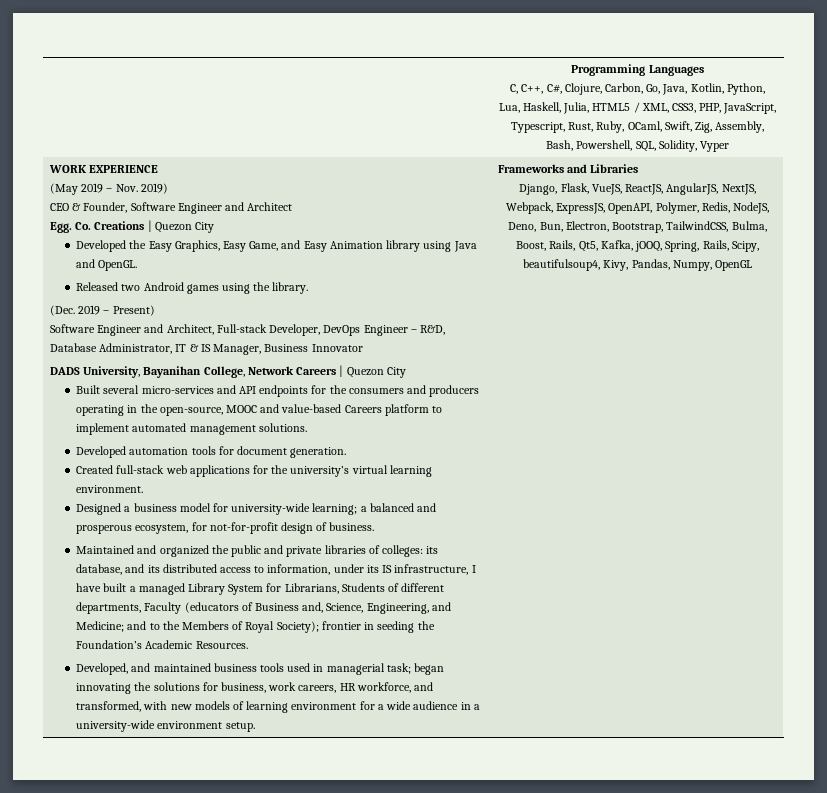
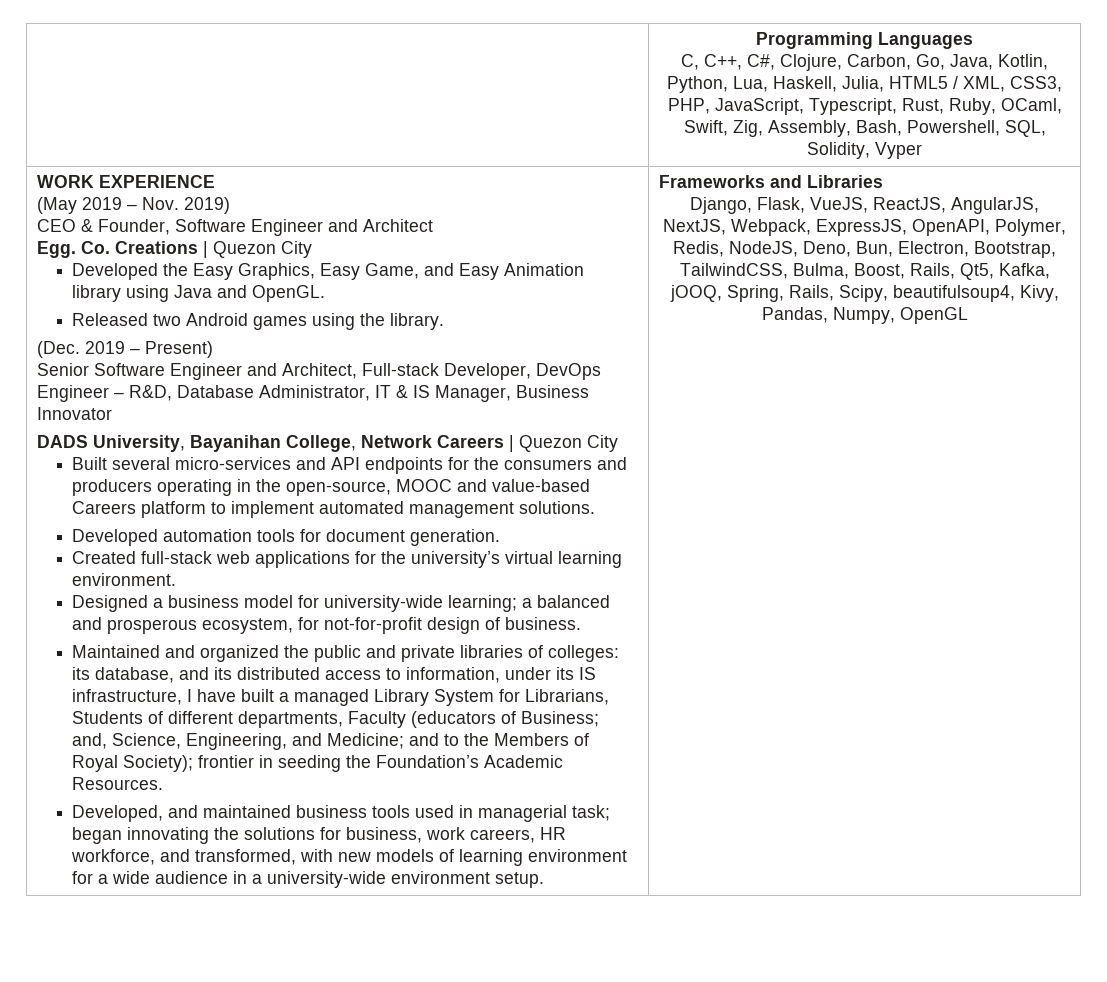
- Software Engineer and Architect, Full-stack Developer, DevOps Engineer – R&D, Database Administrator, IT & IS Manager, Business Innovator
+ Senior Software Engineer and Architect, Full-stack Developer, DevOps Engineer – R&D, Database Administrator, IT & IS Manager, Business Innovator
- Maintained and organized the public and private libraries of colleges: its database, and its distributed access to information, under its IS infrastructure, I have built a managed Library System for Librarians, Students of different departments, Faculty (educators of Business and, Science, Engineering, and Medicine; and to the Members of Royal Society); frontier in seeding the Foundation’s Academic Resources.
+ Maintained and organized the public and private libraries of colleges: its database, and its distributed access to information, under its IS infrastructure, I have built a managed Library System for Librarians, Students of different departments, Faculty (educators of Business; and, Science, Engineering, and Medicine; and to the Members of Royal Society); frontier in seeding the Foundation’s Academic Resources.

